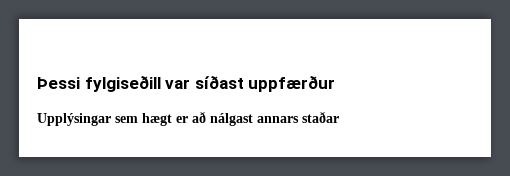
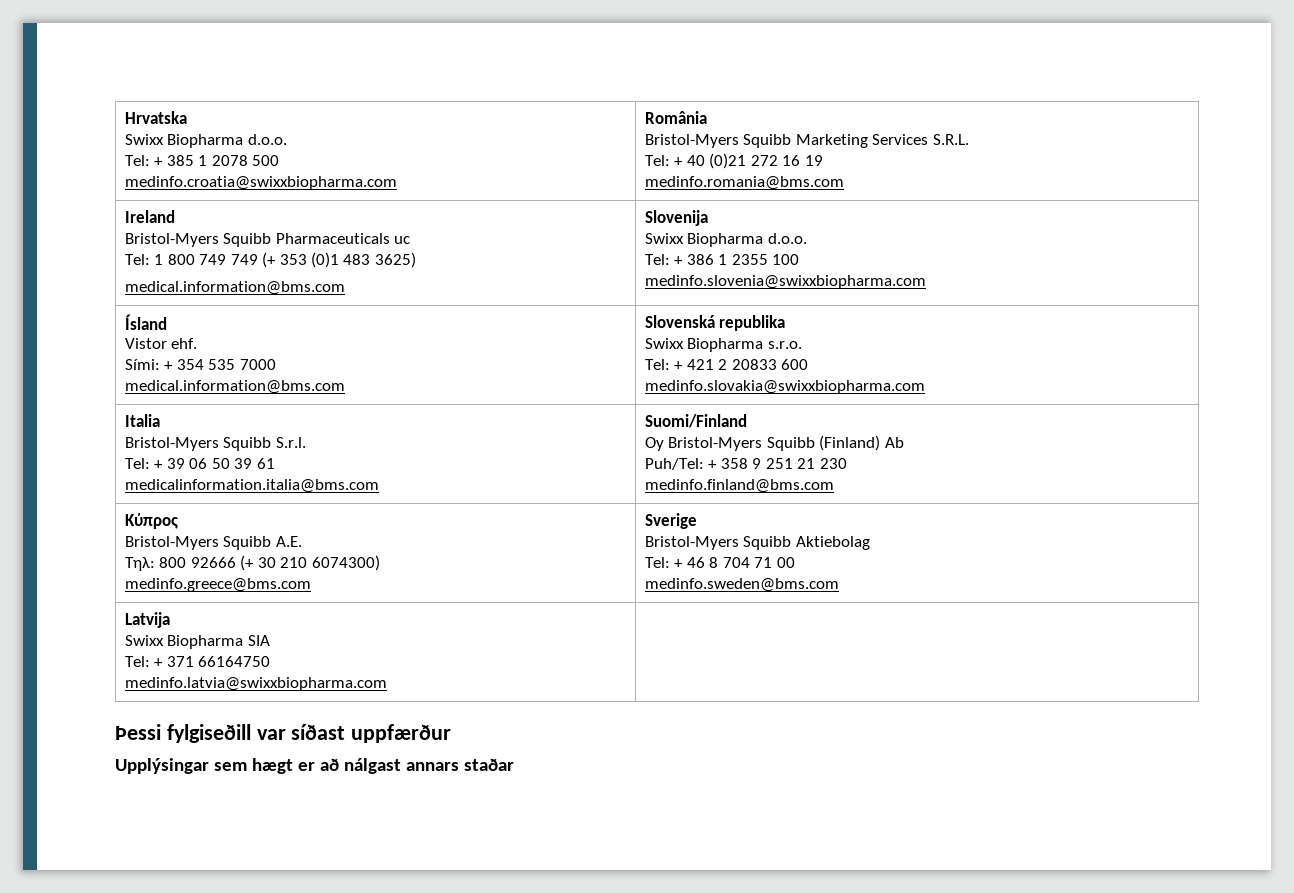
+ Hrvatska
+ Swixx Biopharma d.o.o.
+ Tel: + 385 1 2078 500
+ medinfo.croatia@swixxbiopharma.com | România
+ Bristol-Myers Squibb Marketing Services S.R.L.
+ Tel: + 40 (0)21 272 16 19
+ medinfo.romania@bms.com
+ Ireland
+ Bristol-Myers Squibb Pharmaceuticals uc
+ Tel: 1 800 749 749 (+ 353 (0)1 483 3625)
+ medical.information@bms.com | Slovenija
+ Swixx Biopharma d.o.o.
+ Tel: + 386 1 2355 100
+ medinfo.slovenia@swixxbiopharma.com
+ Ísland
+ Vistor ehf.
+ Sími: + 354 535 7000
+ medical.information@bms.com | Slovenská republika
+ Swixx Biopharma s.r.o.
+ Tel: + 421 2 20833 600
+ medinfo.slovakia@swixxbiopharma.com
+ Italia
+ Bristol-Myers Squibb S.r.l.
+ Tel: + 39 06 50 39 61
+ medicalinformation.italia@bms.com | Suomi/Finland
+ Oy Bristol-Myers Squibb (Finland) Ab
+ Puh/Tel: + 358 9 251 21 230
+ medinfo.finland@bms.com
+ Κύπρος
+ Bristol-Myers Squibb A.E.
+ Τηλ: 800 92666 (+ 30 210 6074300)
+ medinfo.greece@bms.com | Sverige
+ Bristol-Myers Squibb Aktiebolag
+ Tel: + 46 8 704 71 00
+ medinfo.sweden@bms.com
+ Latvija
+ Swixx Biopharma SIA
+ Tel: + 371 66164750
+ medinfo.latvia@swixxbiopharma.com |

